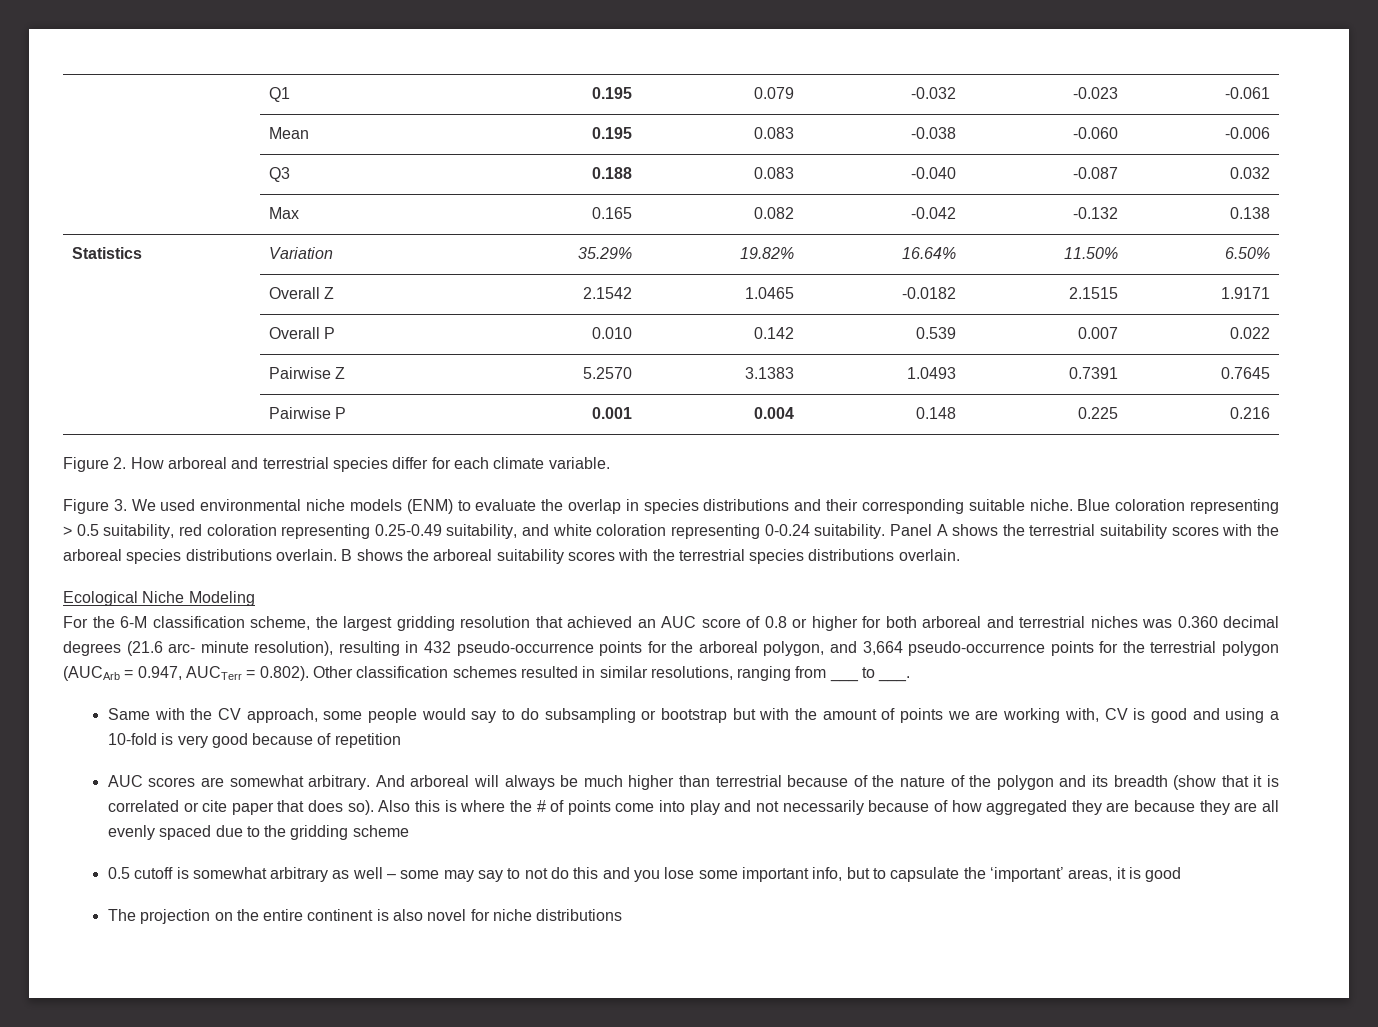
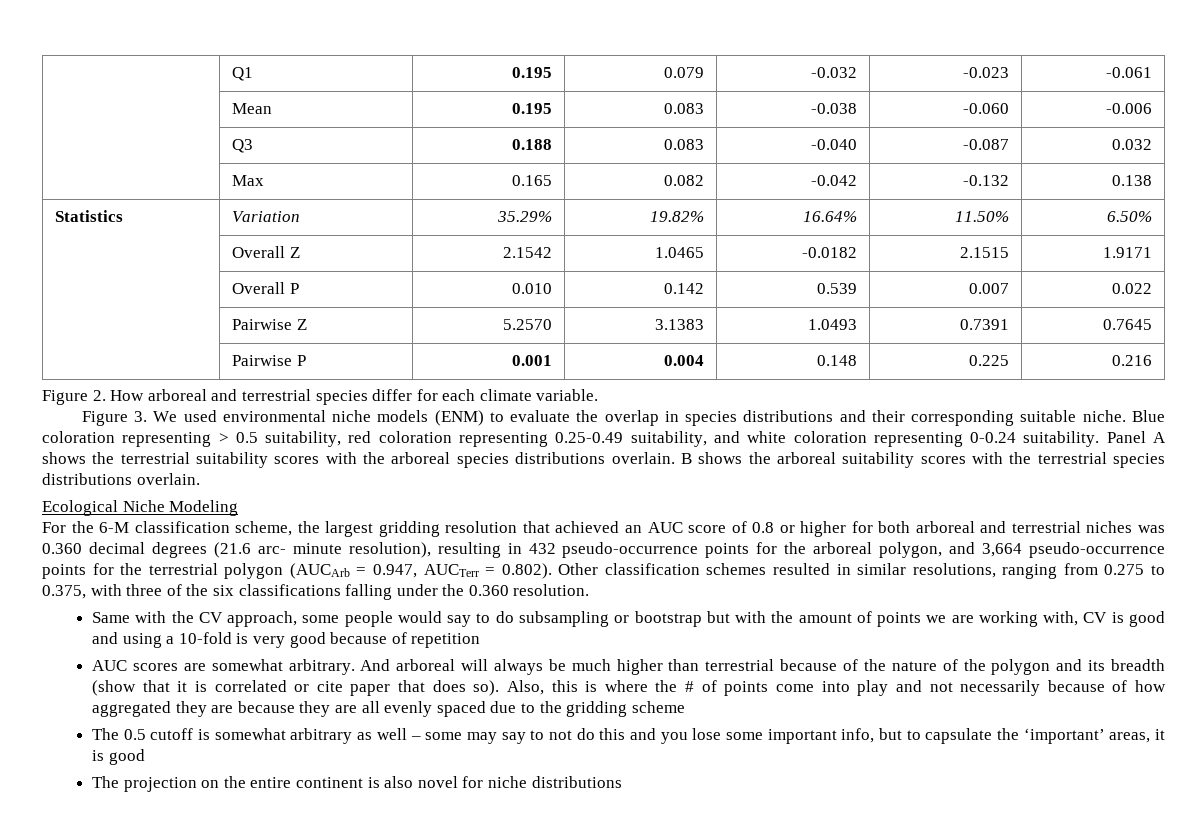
- For the 6-M classification scheme, the largest gridding resolution that achieved an AUC score of 0.8 or higher for both arboreal and terrestrial niches was 0.360 decimal degrees (21.6 arc- minute resolution), resulting in 432 pseudo-occurrence points for the arboreal polygon, and 3,664 pseudo-occurrence points for the terrestrial polygon (AUCArb = 0.947, AUCTerr = 0.802). Other classification schemes resulted in similar resolutions, ranging from ___ to ___.
+ For the 6-M classification scheme, the largest gridding resolution that achieved an AUC score of 0.8 or higher for both arboreal and terrestrial niches was 0.360 decimal degrees (21.6 arc- minute resolution), resulting in 432 pseudo-occurrence points for the arboreal polygon, and 3,664 pseudo-occurrence points for the terrestrial polygon (AUCArb = 0.947, AUCTerr = 0.802). Other classification schemes resulted in similar resolutions, ranging from 0.275 to 0.375, with three of the six classifications falling under the 0.360 resolution.
- Also this is where the # of points come into play and not necessarily because of how aggregated they are because they are all evenly spaced due to the gridding scheme
+ Also, this is where the # of points come into play and not necessarily because of how aggregated they are because they are all evenly spaced due to the gridding scheme
- 0.5 cutoff is somewhat arbitrary as well – some may say to not do this and you lose some important info, but to capsulate the ‘important’ areas, it is good
+ The 0.5 cutoff is somewhat arbitrary as well – some may say to not do this and you lose some important info, but to capsulate the ‘important’ areas, it is good

